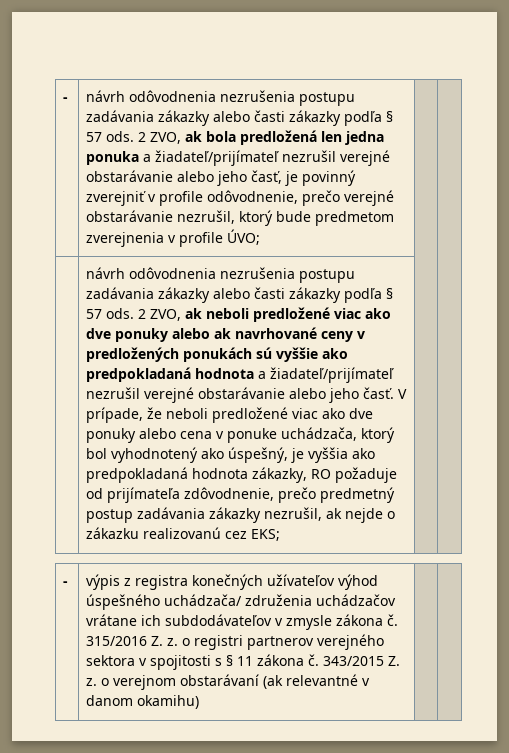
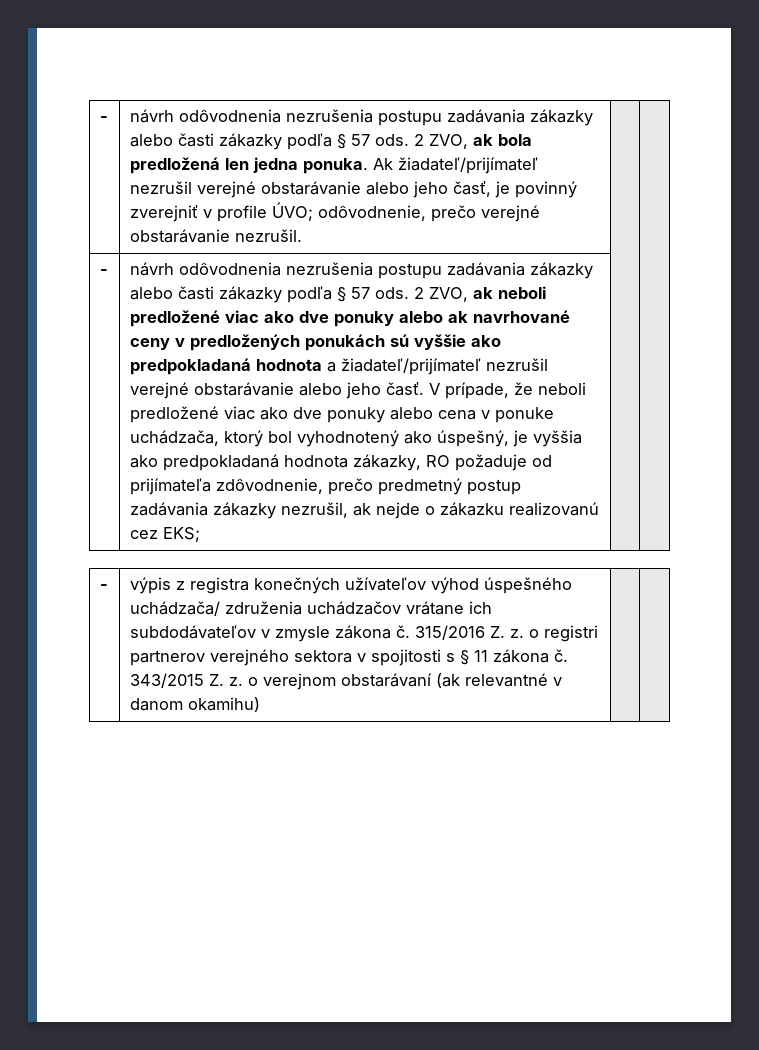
- 2 ZVO, ak bola predložená len jedna ponuka a žiadateľ/prijímateľ nezrušil verejné obstarávanie alebo jeho časť, je povinný zverejniť v profile odôvodnenie, prečo verejné obstarávanie nezrušil, ktorý bude predmetom zverejnenia v profile ÚVO;
+ 2 ZVO, ak bola predložená len jedna ponuka. Ak žiadateľ/prijímateľ nezrušil verejné obstarávanie alebo jeho časť, je povinný zverejniť v profile ÚVO; odôvodnenie, prečo verejné obstarávanie nezrušil. | |
+ -

